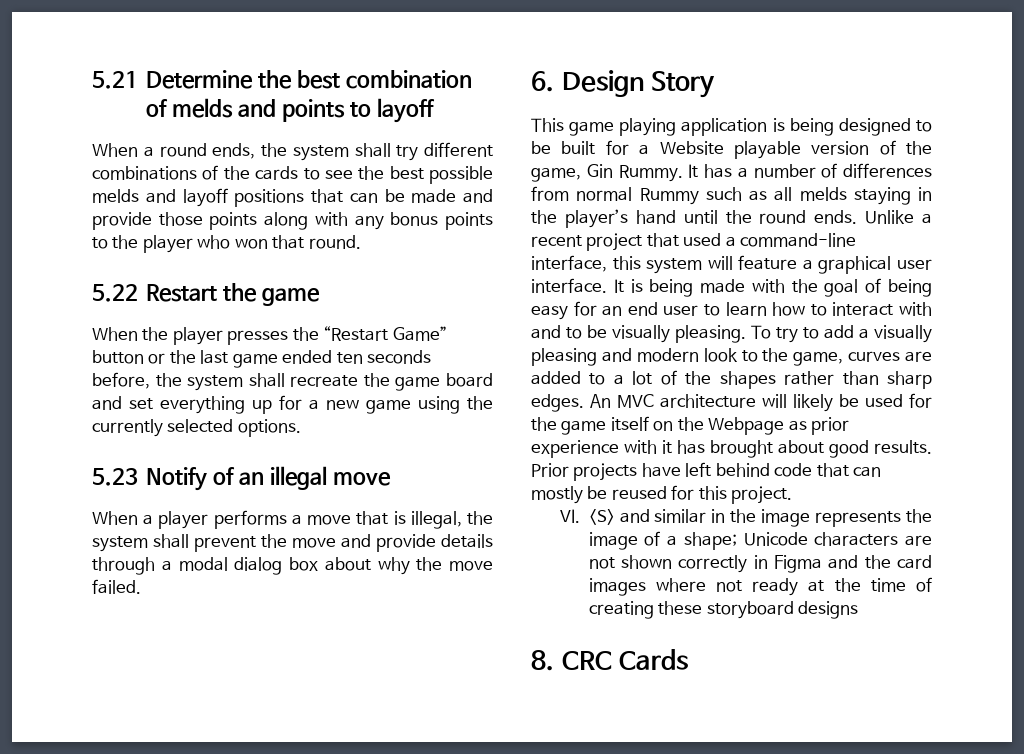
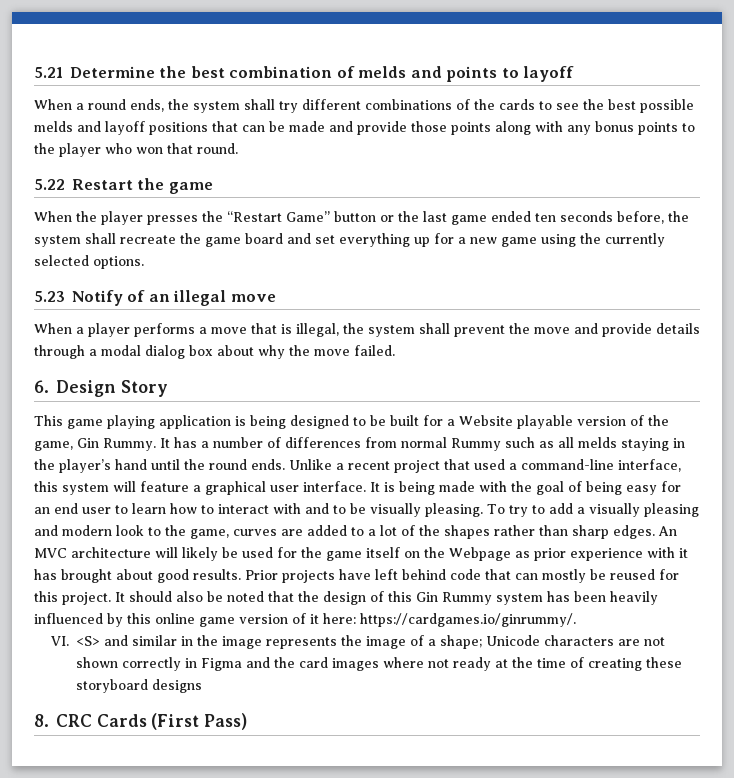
+ It should also be noted that the design of this Gin Rummy system has been heavily influenced by this online game version of it here: https://cardgames.io/ginrummy/.
- 8. CRC Cards
+ 8. CRC Cards (First Pass)

